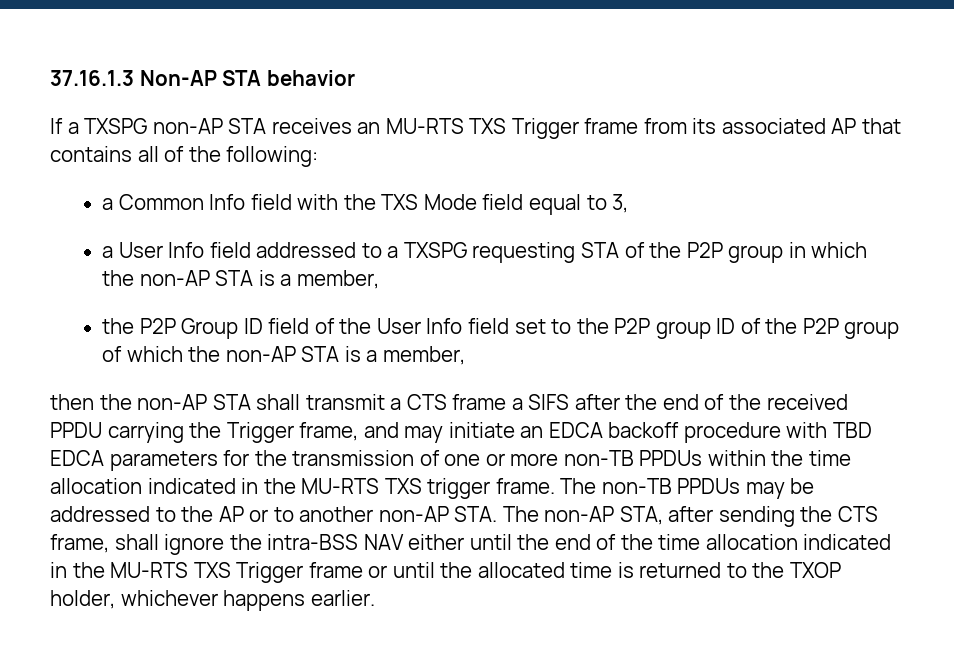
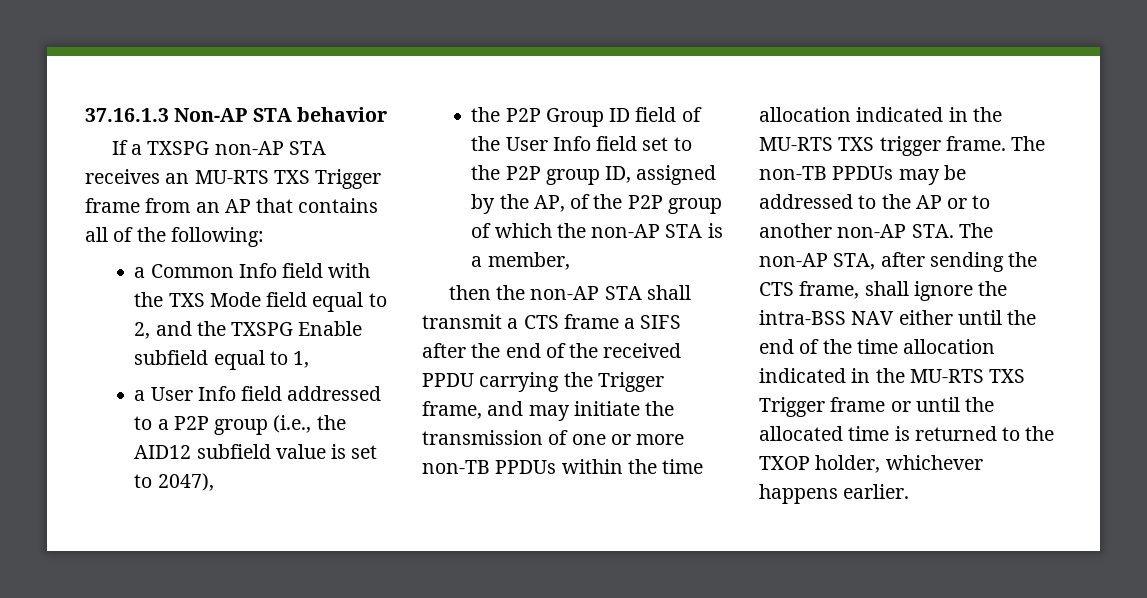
- If a TXSPG non-AP STA receives an MU-RTS TXS Trigger frame from its associated AP that contains all of the following:
+ If a TXSPG non-AP STA receives an MU-RTS TXS Trigger frame from an AP that contains all of the following:
- a Common Info field with the TXS Mode field equal to 3,
+ a Common Info field with the TXS Mode field equal to 2, and the TXSPG Enable subfield equal to 1,
- a User Info field addressed to a TXSPG requesting STA of the P2P group in which the non-AP STA is a member,
+ a User Info field addressed to a P2P group (i.e., the AID12 subfield value is set to 2047),
- the P2P Group ID field of the User Info field set to the P2P group ID of the P2P group of which the non-AP STA is a member,
+ the P2P Group ID field of the User Info field set to the P2P group ID, assigned by the AP, of the P2P group of which the non-AP STA is a member,
- then the non-AP STA shall transmit a CTS frame a SIFS after the end of the received PPDU carrying the Trigger frame, and may initiate an EDCA backoff procedure with TBD EDCA parameters for the transmission of one or more non-TB PPDUs within the time allocation indicated in the MU-RTS TXS trigger frame.
+ then the non-AP STA shall transmit a CTS frame a SIFS after the end of the received PPDU carrying the Trigger frame, and may initiate the transmission of one or more non-TB PPDUs within the time allocation indicated in the MU-RTS TXS trigger frame.

